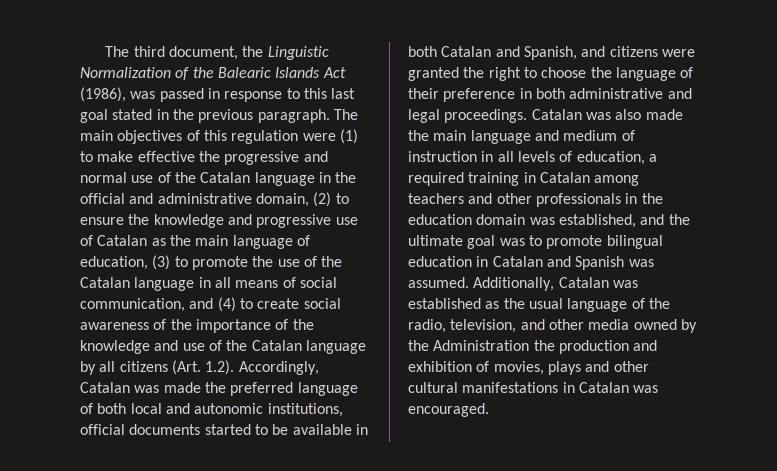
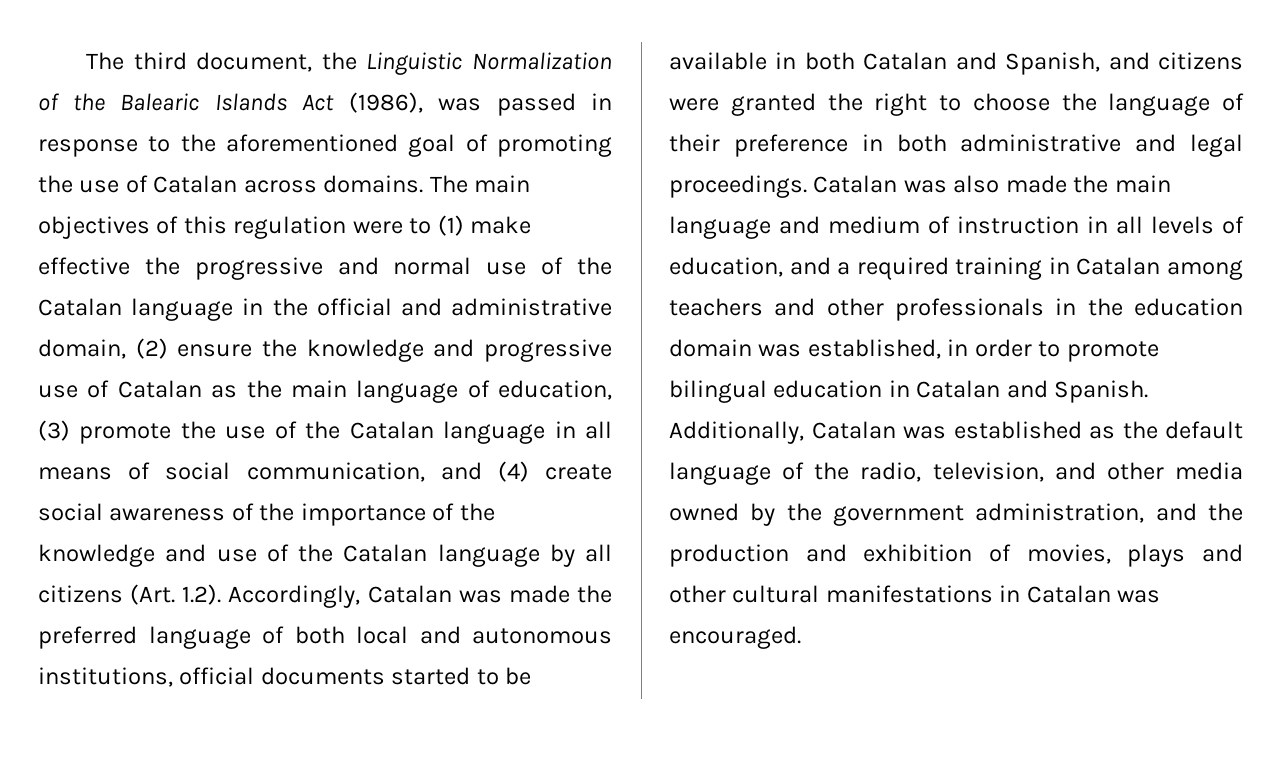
- The third document, the Linguistic Normalization of the Balearic Islands Act (1986), was passed in response to this last goal stated in the previous paragraph.
+ The third document, the Linguistic Normalization of the Balearic Islands Act (1986), was passed in response to the aforementioned goal of promoting the use of Catalan across domains.
- The main objectives of this regulation were (1) to make effective the progressive and normal use of the Catalan language in the official and administrative domain, (2) to ensure the knowledge and progressive use of Catalan as the main language of education, (3) to promote the use of the Catalan language in all means of social communication, and (4) to create social awareness of the importance of the knowledge and use of the Catalan language by all citizens (Art. 1.2). Accordingly, Catalan was made the preferred language of both local and autonomic institutions, official documents started to be available in both Catalan and Spanish, and citizens were granted the right to choose the language of their preference in both administrative and legal proceedings.
+ The main objectives of this regulation were to (1) make effective the progressive and normal use of the Catalan language in the official and administrative domain, (2) ensure the knowledge and progressive use of Catalan as the main language of education, (3) promote the use of the Catalan language in all means of social communication, and (4) create social awareness of the importance of the knowledge and use of the Catalan language by all citizens (Art. 1.2). Accordingly, Catalan was made the preferred language of both local and autonomous institutions, official documents started to be available in both Catalan and Spanish, and citizens were granted the right to choose the language of their preference in both administrative and legal proceedings.
- Catalan was also made the main language and medium of instruction in all levels of education, a required training in Catalan among teachers and other professionals in the education domain was established, and the ultimate goal was to promote bilingual education in Catalan and Spanish was assumed.
+ Catalan was also made the main language and medium of instruction in all levels of education, and a required training in Catalan among teachers and other professionals in the education domain was established, in order to promote bilingual education in Catalan and Spanish.
- Additionally, Catalan was established as the usual language of the radio, television, and other media owned by the Administration the production and exhibition of movies, plays and other cultural manifestations in Catalan was encouraged.
+ Additionally, Catalan was established as the default language of the radio, television, and other media owned by the government administration, and the production and exhibition of movies, plays and other cultural manifestations in Catalan was encouraged.

